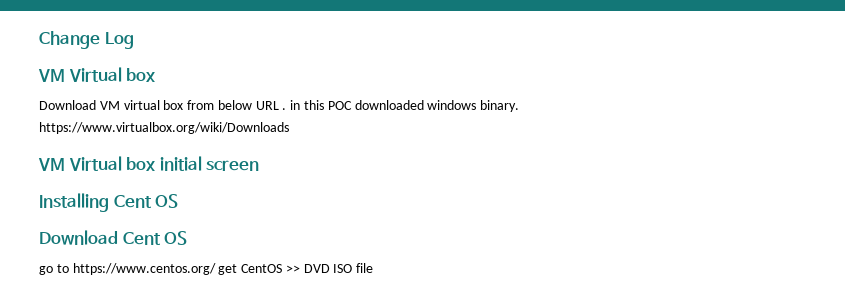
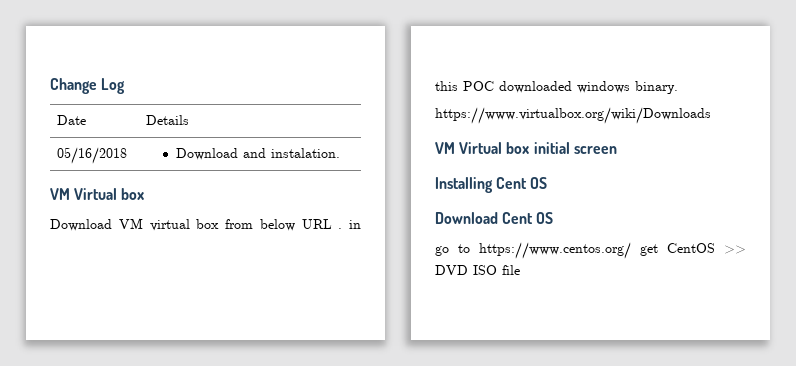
+ Date | Details
+ 05/16/2018 | Download and instalation.

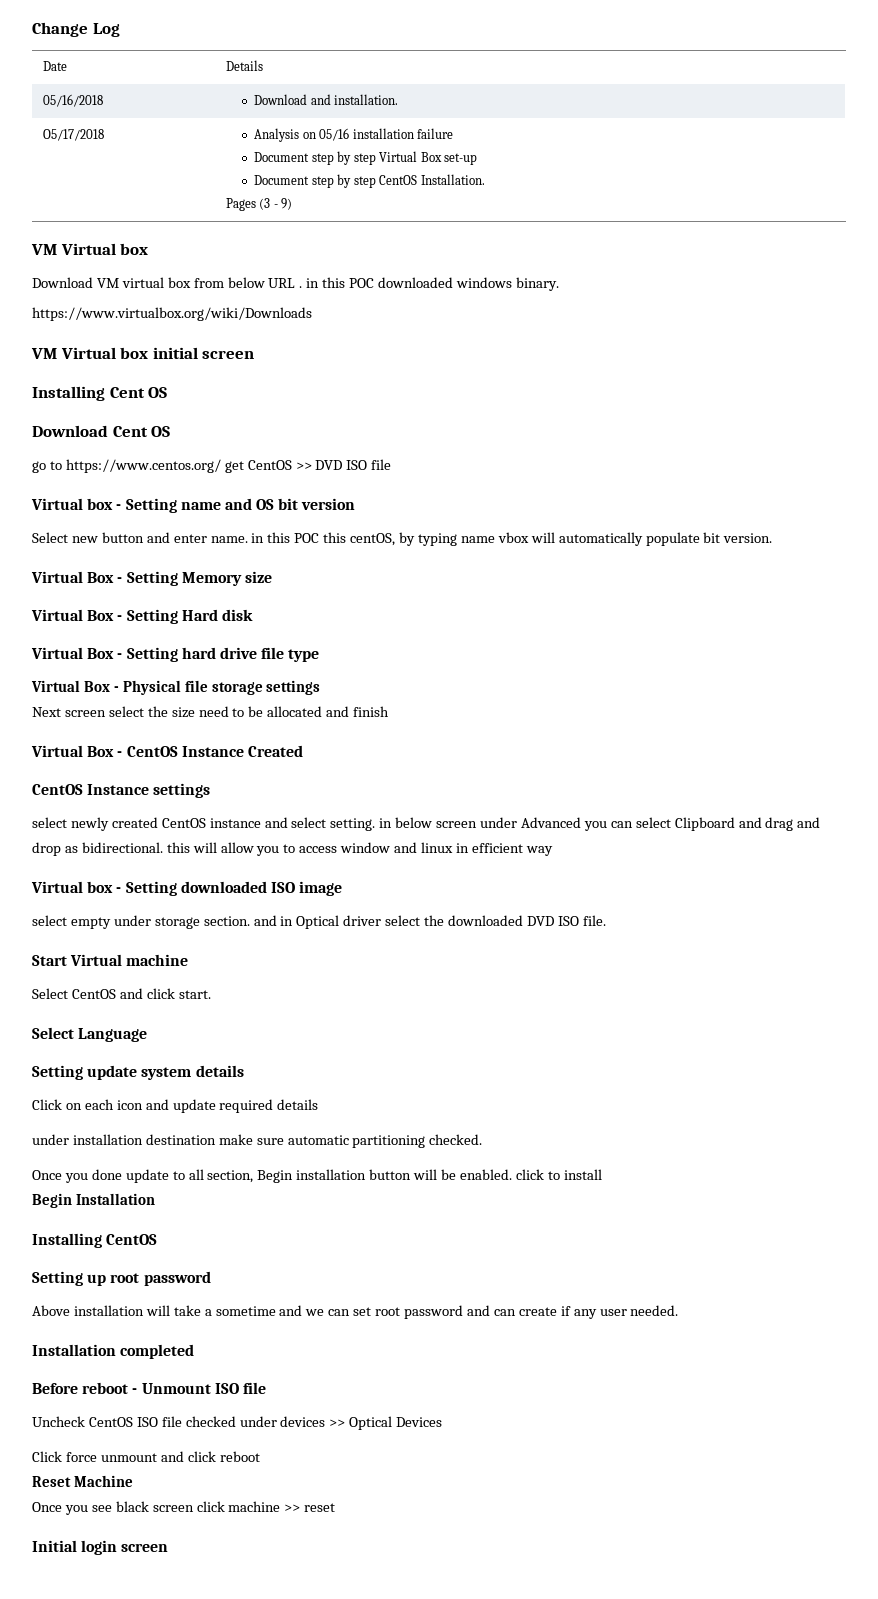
- 05/16/2018 | Download and instalation.
+ 05/16/2018 | Download and installation.
+ O5/17/2018 | Analysis on 05/16 installation failure
+ Document step by step Virtual Box set-up
+ Document step by step CentOS Installation.
+ Pages (3 - 9)
+ Virtual box - Setting name and OS bit version
+ Select new button and enter name. in this POC this centOS, by typing name vbox will automatically populate bit version.
+ Virtual Box - Setting Memory size
+ Virtual Box - Setting Hard disk
+ Virtual Box - Setting hard drive file type
+ Virtual Box - Physical file storage settings
+ Next screen select the size need to be allocated and finish
+ Virtual Box - CentOS Instance Created
+ CentOS Instance settings
+ select newly created CentOS instance and select setting. in below screen under Advanced you can select Clipboard and drag and drop as bidirectional. this will allow you to access window and linux in efficient way
+ Virtual box - Setting downloaded ISO image
+ select empty under storage section. and in Optical driver select the downloaded DVD ISO file.
+ Start Virtual machine
+ Select CentOS and click start.
+ Select Language
+ Setting update system details
+ Click on each icon and update required details
+ under installation destination make sure automatic partitioning checked.
+ Once you done update to all section, Begin installation button will be enabled. click to install
+ Begin Installation
+ Installing CentOS
+ Setting up root password
+ Above installation will take a sometime and we can set root password and can create if any user needed.
+ Installation completed
+ Before reboot - Unmount ISO file
+ Uncheck CentOS ISO file checked under devices >> Optical Devices
+ Click force unmount and click reboot
+ Reset Machine
+ Once you see black screen click machine >> reset
+ Initial login screen

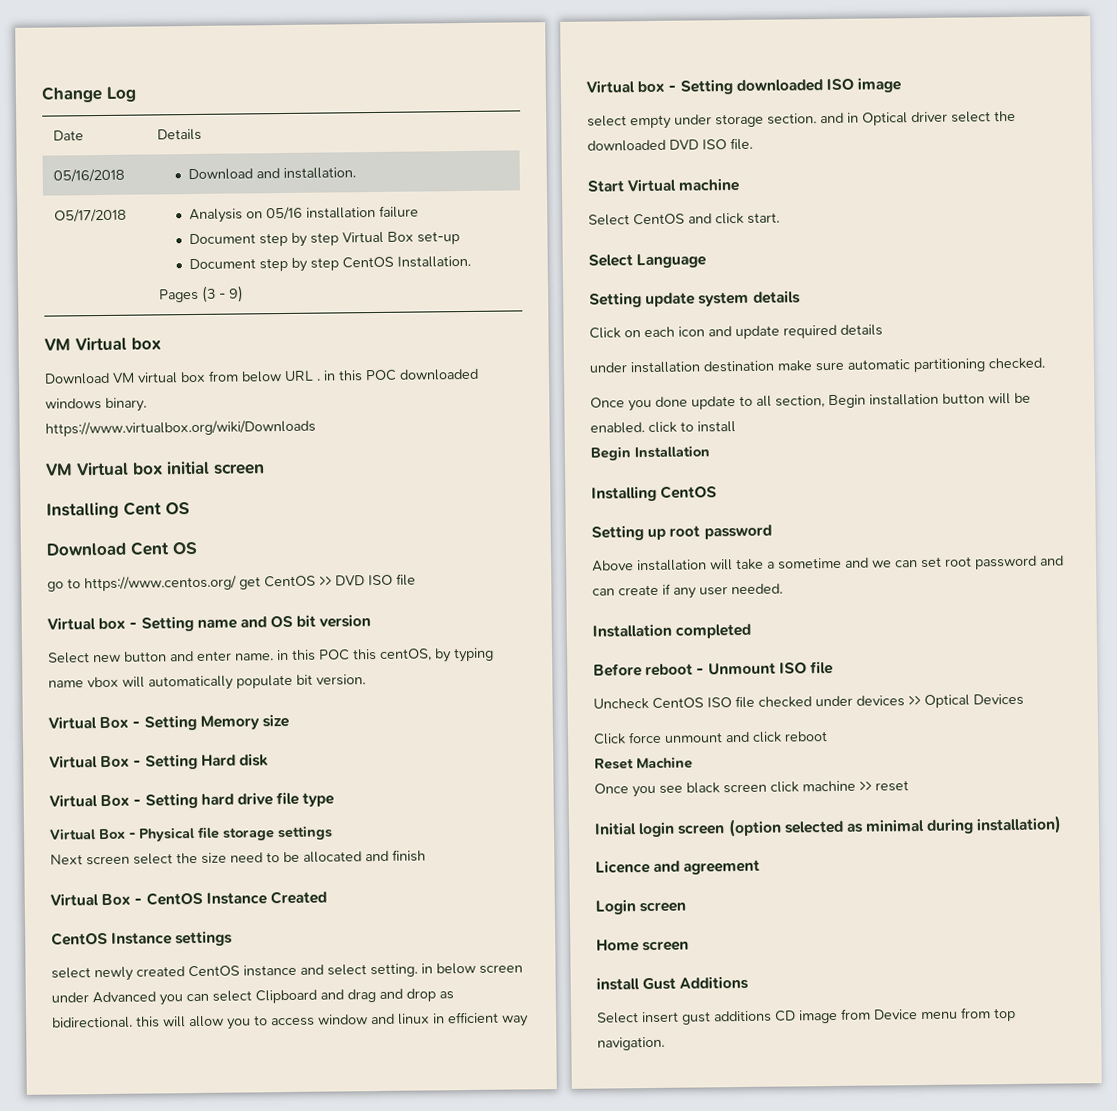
- Initial login screen
+ Initial login screen (option selected as minimal during installation)
+ Licence and agreement
+ Login screen
+ Home screen
+ install Gust Additions
+ Select insert gust additions CD image from Device menu from top navigation.

